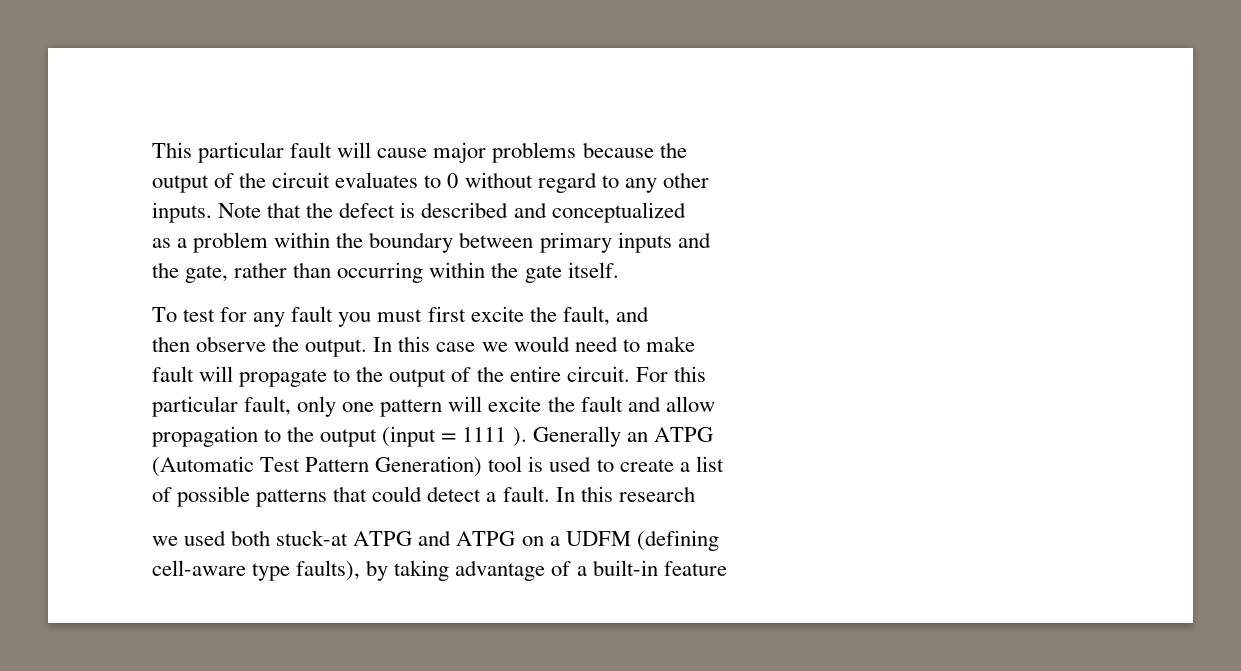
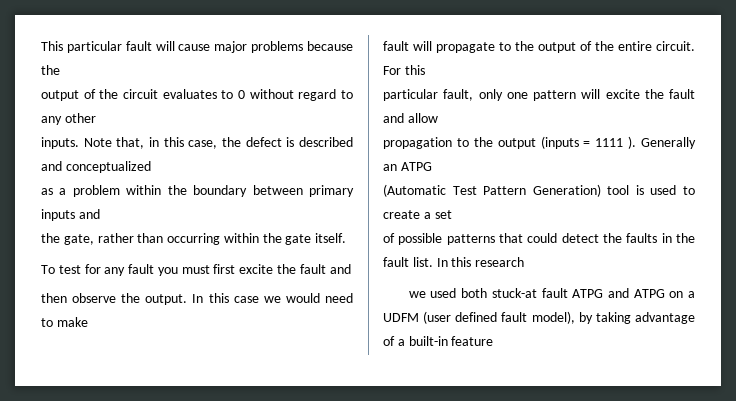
- Note that the defect is described and conceptualized
+ Note that, in this case, the defect is described and conceptualized
- To test for any fault you must first excite the fault, and
+ To test for any fault you must first excite the fault and
- propagation to the output (input = 1111 ).
+ propagation to the output (inputs = 1111 ).
- (Automatic Test Pattern Generation) tool is used to create a list
+ (Automatic Test Pattern Generation) tool is used to create a set
- of possible patterns that could detect a fault.
+ of possible patterns that could detect the faults in the fault list.
- we used both stuck-at ATPG and ATPG on a UDFM (defining
- cell-aware type faults), by taking advantage of a built-in feature
+ we used both stuck-at fault ATPG and ATPG on a UDFM (user defined fault model), by taking advantage of a built-in feature

